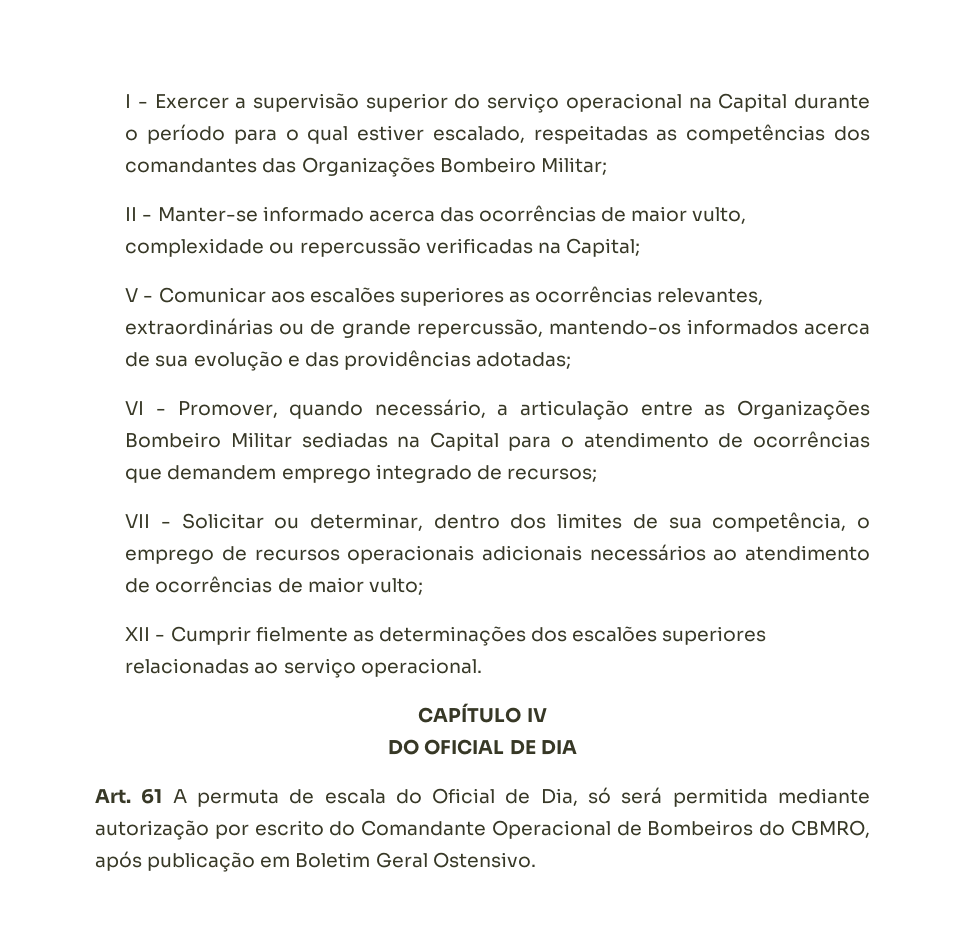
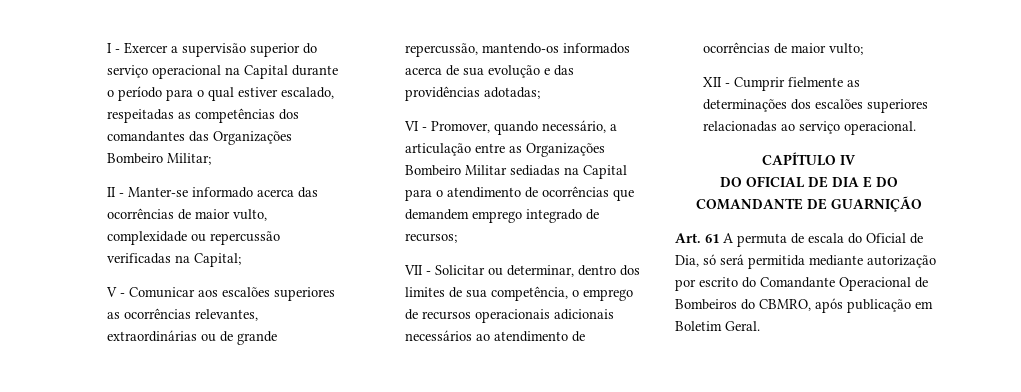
- DO OFICIAL DE DIA
+ DO OFICIAL DE DIA E DO COMANDANTE DE GUARNIÇÃO
- Art. 61 A permuta de escala do Oficial de Dia, só será permitida mediante autorização por escrito do Comandante Operacional de Bombeiros do CBMRO, após publicação em Boletim Geral Ostensivo.
+ Art. 61 A permuta de escala do Oficial de Dia, só será permitida mediante autorização por escrito do Comandante Operacional de Bombeiros do CBMRO, após publicação em Boletim Geral.

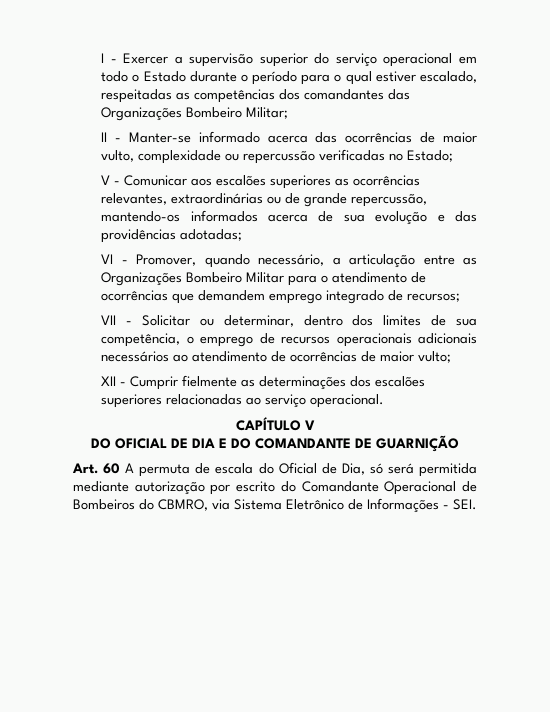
- I - Exercer a supervisão superior do serviço operacional na Capital durante o período para o qual estiver escalado, respeitadas as competências dos comandantes das Organizações Bombeiro Militar;
+ I - Exercer a supervisão superior do serviço operacional em todo o Estado durante o período para o qual estiver escalado, respeitadas as competências dos comandantes das Organizações Bombeiro Militar;
- II - Manter-se informado acerca das ocorrências de maior vulto, complexidade ou repercussão verificadas na Capital;
+ II - Manter-se informado acerca das ocorrências de maior vulto, complexidade ou repercussão verificadas no Estado;
- VI - Promover, quando necessário, a articulação entre as Organizações Bombeiro Militar sediadas na Capital para o atendimento de ocorrências que demandem emprego integrado de recursos;
+ VI - Promover, quando necessário, a articulação entre as Organizações Bombeiro Militar para o atendimento de ocorrências que demandem emprego integrado de recursos;
- CAPÍTULO IV
+ CAPÍTULO V
- Art. 61 A permuta de escala do Oficial de Dia, só será permitida mediante autorização por escrito do Comandante Operacional de Bombeiros do CBMRO, após publicação em Boletim Geral.
+ Art. 60 A permuta de escala do Oficial de Dia, só será permitida mediante autorização por escrito do Comandante Operacional de Bombeiros do CBMRO, via Sistema Eletrônico de Informações - SEI.

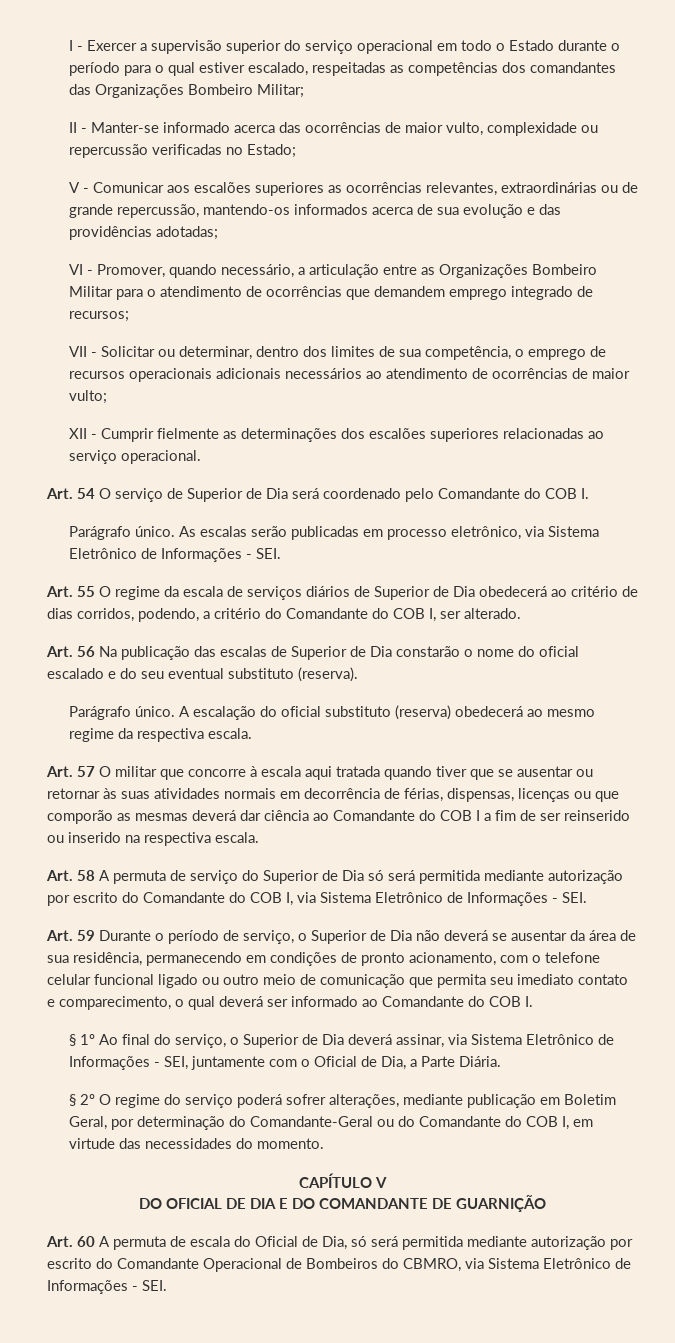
+ Art. 54 O serviço de Superior de Dia será coordenado pelo Comandante do COB I.
+ Parágrafo único. As escalas serão publicadas em processo eletrônico, via Sistema Eletrônico de Informações - SEI.
+ Art. 55 O regime da escala de serviços diários de Superior de Dia obedecerá ao critério de dias corridos, podendo, a critério do Comandante do COB I, ser alterado.
+ Art. 56 Na publicação das escalas de Superior de Dia constarão o nome do oficial escalado e do seu eventual substituto (reserva).
+ Parágrafo único. A escalação do oficial substituto (reserva) obedecerá ao mesmo regime da respectiva escala.
+ Art. 57 O militar que concorre à escala aqui tratada quando tiver que se ausentar ou retornar às suas atividades normais em decorrência de férias, dispensas, licenças ou que comporão as mesmas deverá dar ciência ao Comandante do COB I a fim de ser reinserido ou inserido na respectiva escala.
+ Art. 58 A permuta de serviço do Superior de Dia só será permitida mediante autorização por escrito do Comandante do COB I, via Sistema Eletrônico de Informações - SEI.
+ Art. 59 Durante o período de serviço, o Superior de Dia não deverá se ausentar da área de sua residência, permanecendo em condições de pronto acionamento, com o telefone celular funcional ligado ou outro meio de comunicação que permita seu imediato contato e comparecimento, o qual deverá ser informado ao Comandante do COB I.
+ § 1º Ao final do serviço, o Superior de Dia deverá assinar, via Sistema Eletrônico de Informações - SEI, juntamente com o Oficial de Dia, a Parte Diária.
+ § 2º O regime do serviço poderá sofrer alterações, mediante publicação em Boletim Geral, por determinação do Comandante-Geral ou do Comandante do COB I, em virtude das necessidades do momento.

